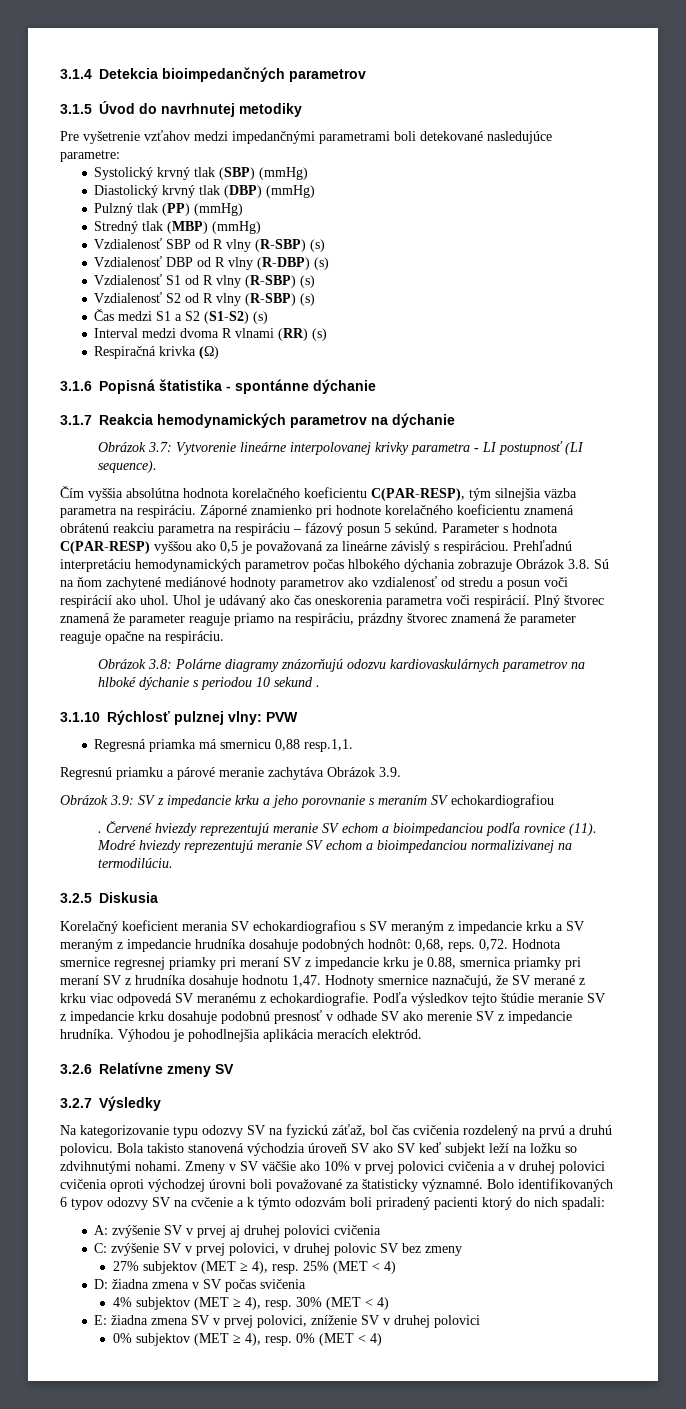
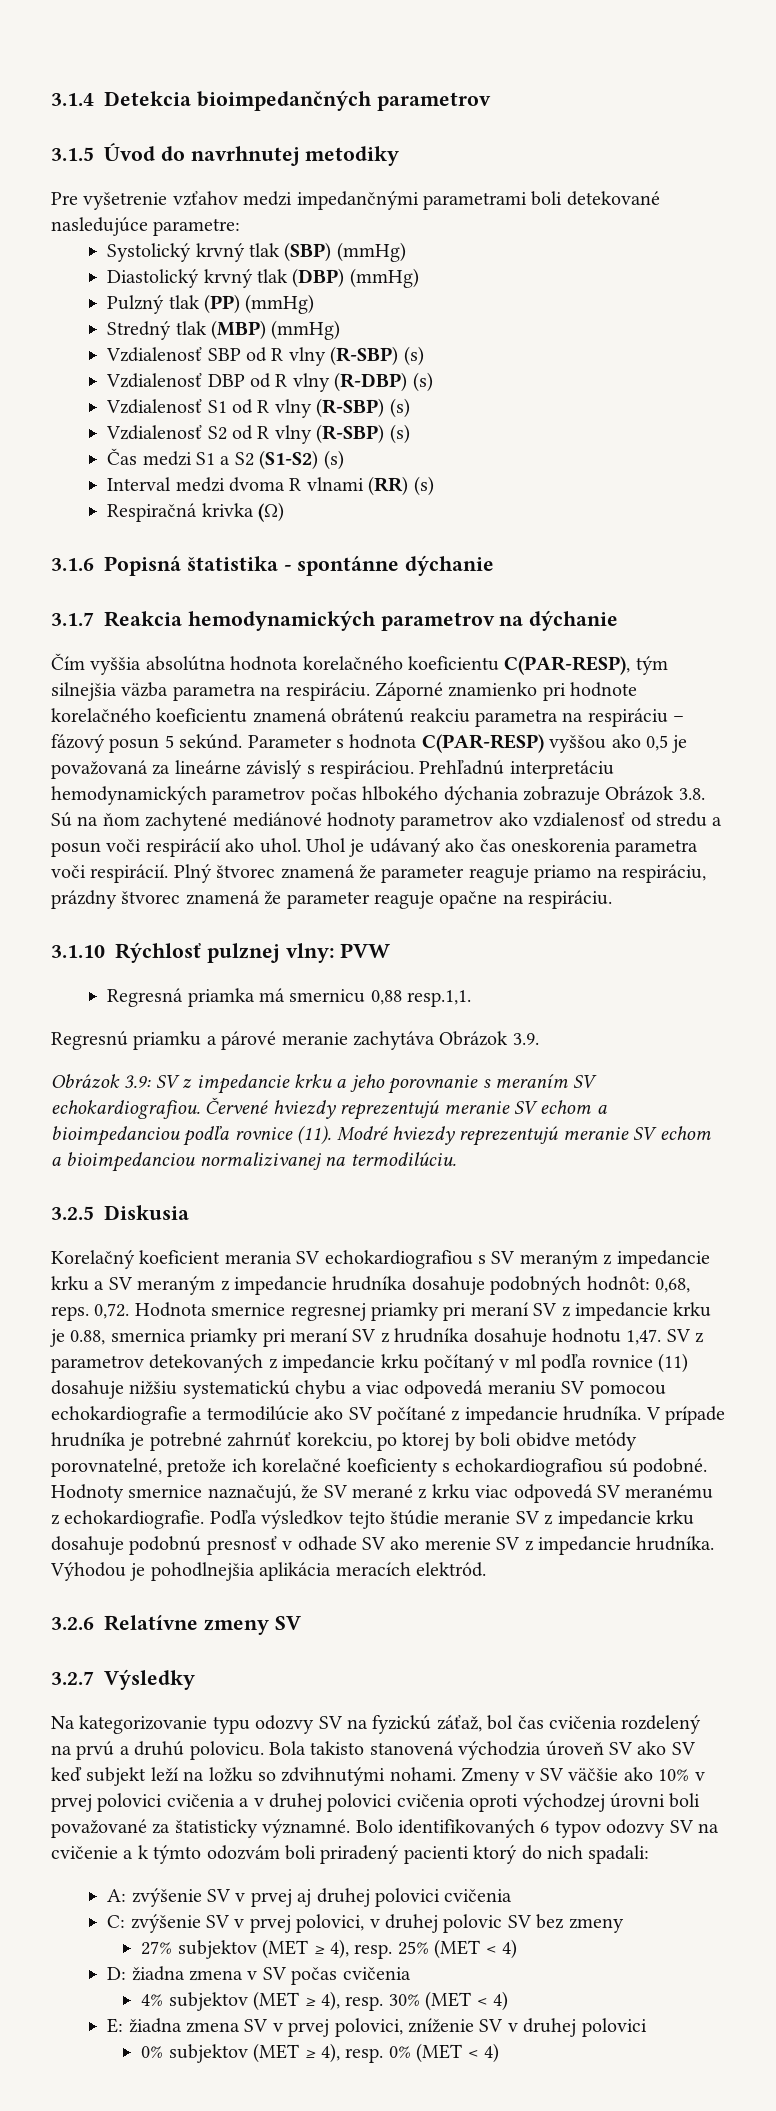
- Obrázok 3.7: Vytvorenie lineárne interpolovanej krivky parametra - LI postupnosť (LI sequence).
- Obrázok 3.8: Polárne diagramy znázorňujú odozvu kardiovaskulárnych parametrov na hlboké dýchanie s periodou 10 sekund .
- Obrázok 3.9: SV z impedancie krku a jeho porovnanie s meraním SV echokardiografiou
- .
+ Obrázok 3.9: SV z impedancie krku a jeho porovnanie s meraním SV echokardiografiou.
+ SV z parametrov detekovaných z impedancie krku počítaný v ml podľa rovnice (11) dosahuje nižšiu systematickú chybu a viac odpovedá meraniu SV pomocou echokardiografie a termodilúcie ako SV počítané z impedancie hrudníka. V prípade hrudníka je potrebné zahrnúť korekciu, po ktorej by boli obidve metódy porovnatelné, pretože ich korelačné koeficienty s echokardiografiou sú podobné.
- Bolo identifikovaných 6 typov odozvy SV na cvčenie a k týmto odozvám boli priradený pacienti ktorý do nich spadali:
+ Bolo identifikovaných 6 typov odozvy SV na cvičenie a k týmto odozvám boli priradený pacienti ktorý do nich spadali:
- D: žiadna zmena v SV počas svičenia
+ D: žiadna zmena v SV počas cvičenia

